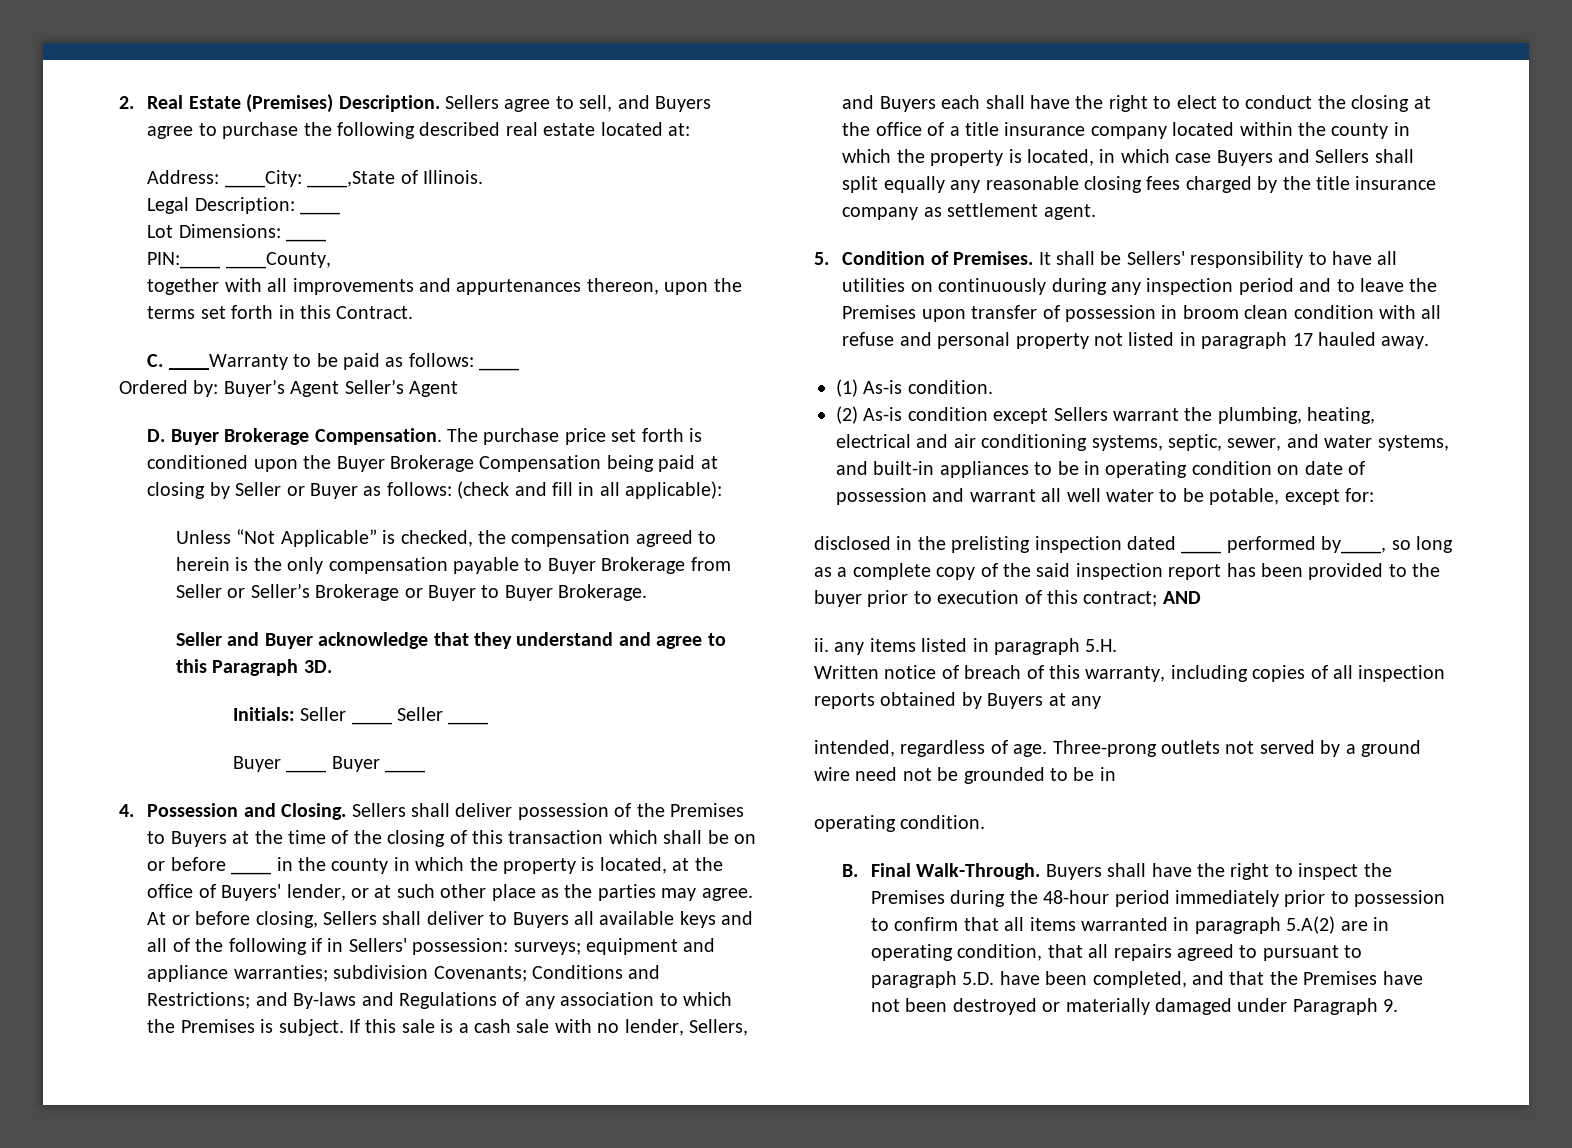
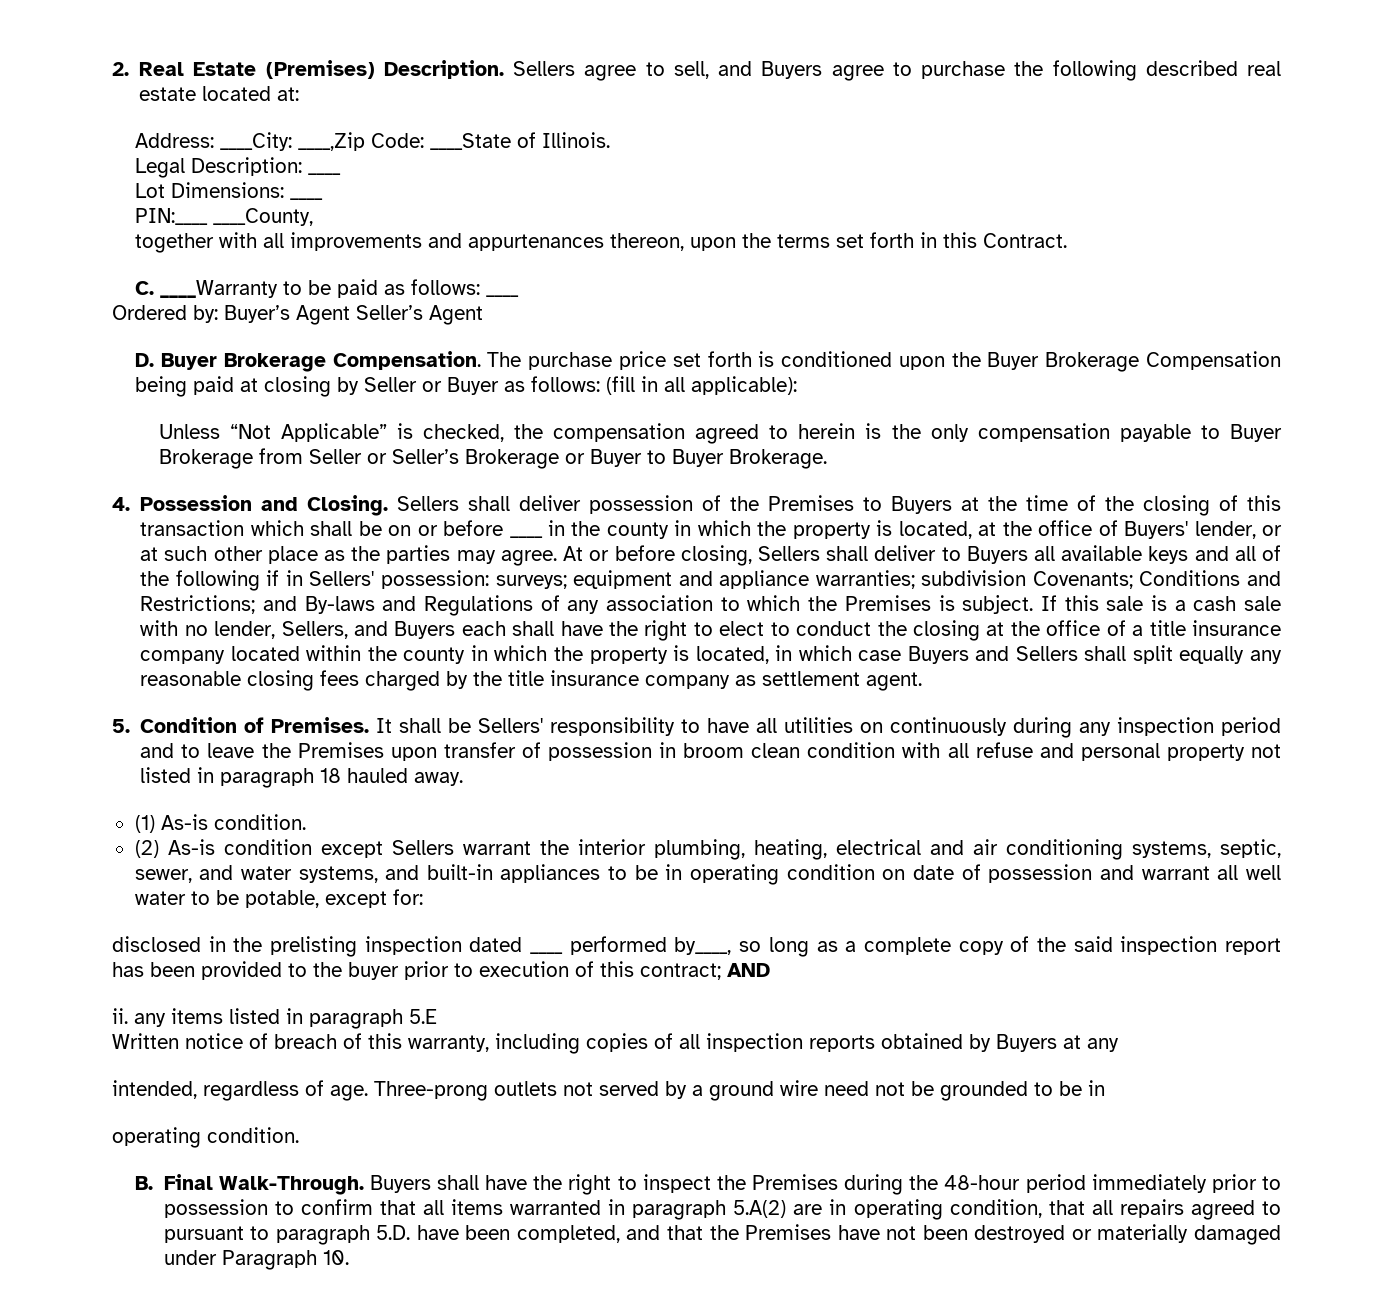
- Address: ____City: ____,State of Illinois.
+ Address: ____City: ____,Zip Code: ____State of Illinois.
- The purchase price set forth is conditioned upon the Buyer Brokerage Compensation being paid at closing by Seller or Buyer as follows: (check and fill in all applicable):
+ The purchase price set forth is conditioned upon the Buyer Brokerage Compensation being paid at closing by Seller or Buyer as follows: (fill in all applicable):
- Seller and Buyer acknowledge that they understand and agree to this Paragraph 3D.
- Initials: Seller ____ Seller ____
- Buyer ____ Buyer ____
- It shall be Sellers' responsibility to have all utilities on continuously during any inspection period and to leave the Premises upon transfer of possession in broom clean condition with all refuse and personal property not listed in paragraph 17 hauled away.
+ It shall be Sellers' responsibility to have all utilities on continuously during any inspection period and to leave the Premises upon transfer of possession in broom clean condition with all refuse and personal property not listed in paragraph 18 hauled away.
- (2) As-is condition except Sellers warrant the plumbing, heating, electrical and air conditioning systems, septic, sewer, and water systems, and built-in appliances to be in operating condition on date of possession and warrant all well water to be potable, except for:
+ (2) As-is condition except Sellers warrant the interior plumbing, heating, electrical and air conditioning systems, septic, sewer, and water systems, and built-in appliances to be in operating condition on date of possession and warrant all well water to be potable, except for:
- ii. any items listed in paragraph 5.H.
+ ii. any items listed in paragraph 5.E
- Buyers shall have the right to inspect the Premises during the 48-hour period immediately prior to possession to confirm that all items warranted in paragraph 5.A(2) are in operating condition, that all repairs agreed to pursuant to paragraph 5.D. have been completed, and that the Premises have not been destroyed or materially damaged under Paragraph 9.
+ Buyers shall have the right to inspect the Premises during the 48-hour period immediately prior to possession to confirm that all items warranted in paragraph 5.A(2) are in operating condition, that all repairs agreed to pursuant to paragraph 5.D. have been completed, and that the Premises have not been destroyed or materially damaged under Paragraph 10.

